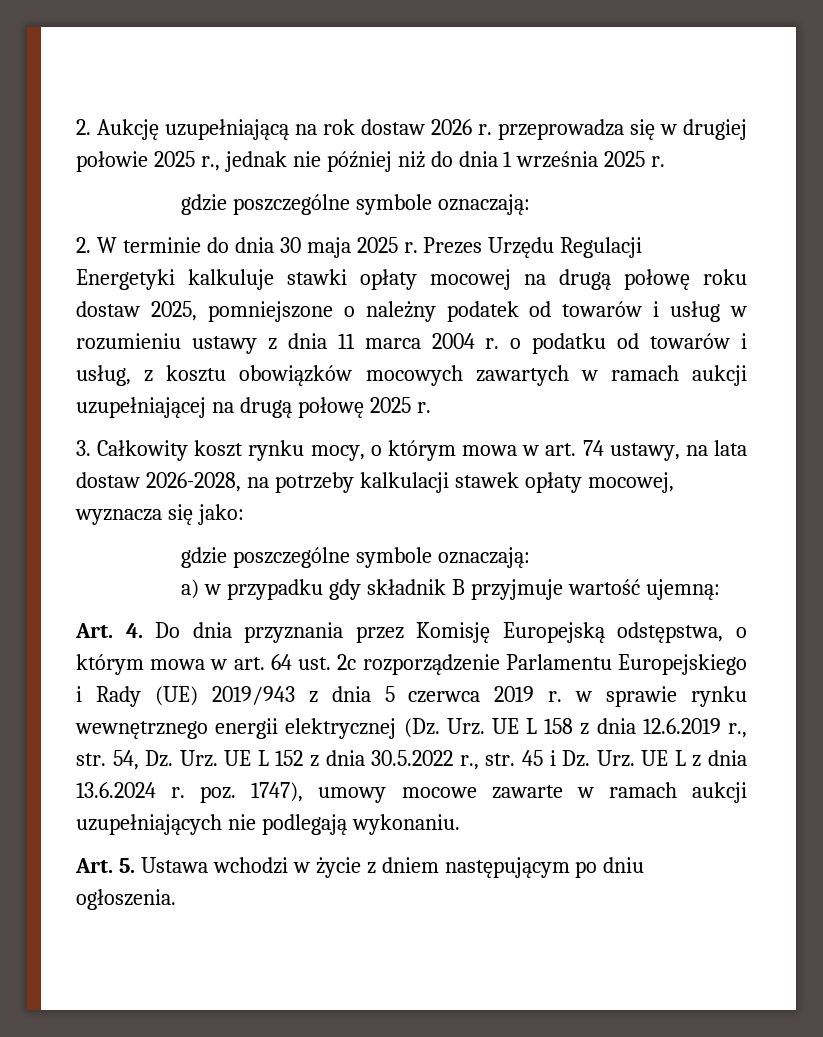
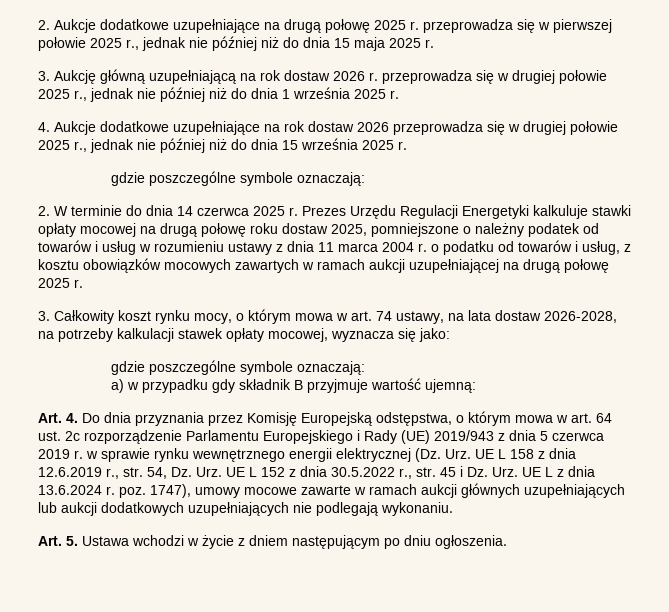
- 2. Aukcję uzupełniającą na rok dostaw 2026 r. przeprowadza się w drugiej połowie 2025 r., jednak nie później niż do dnia 1 września 2025 r.
+ 2. Aukcje dodatkowe uzupełniające na drugą połowę 2025 r. przeprowadza się w pierwszej połowie 2025 r., jednak nie później niż do dnia 15 maja 2025 r.
+ 3. Aukcję główną uzupełniającą na rok dostaw 2026 r. przeprowadza się w drugiej połowie 2025 r., jednak nie później niż do dnia 1 września 2025 r.
+ 4. Aukcje dodatkowe uzupełniające na rok dostaw 2026 przeprowadza się w drugiej połowie 2025 r., jednak nie później niż do dnia 15 września 2025 r.
- 2. W terminie do dnia 30 maja 2025 r.
+ 2. W terminie do dnia 14 czerwca 2025 r.
- Art. 4. Do dnia przyznania przez Komisję Europejską odstępstwa, o którym mowa w art. 64 ust. 2c rozporządzenie Parlamentu Europejskiego i Rady (UE) 2019/943 z dnia 5 czerwca 2019 r. w sprawie rynku wewnętrznego energii elektrycznej (Dz. Urz. UE L 158 z dnia 12.6.2019 r., str. 54, Dz. Urz. UE L 152 z dnia 30.5.2022 r., str. 45 i Dz. Urz. UE L z dnia 13.6.2024 r. poz. 1747), umowy mocowe zawarte w ramach aukcji uzupełniających nie podlegają wykonaniu.
+ Art. 4. Do dnia przyznania przez Komisję Europejską odstępstwa, o którym mowa w art. 64 ust. 2c rozporządzenie Parlamentu Europejskiego i Rady (UE) 2019/943 z dnia 5 czerwca 2019 r. w sprawie rynku wewnętrznego energii elektrycznej (Dz. Urz. UE L 158 z dnia 12.6.2019 r., str. 54, Dz. Urz. UE L 152 z dnia 30.5.2022 r., str. 45 i Dz. Urz. UE L z dnia 13.6.2024 r. poz. 1747), umowy mocowe zawarte w ramach aukcji głównych uzupełniających lub aukcji dodatkowych uzupełniających nie podlegają wykonaniu.

